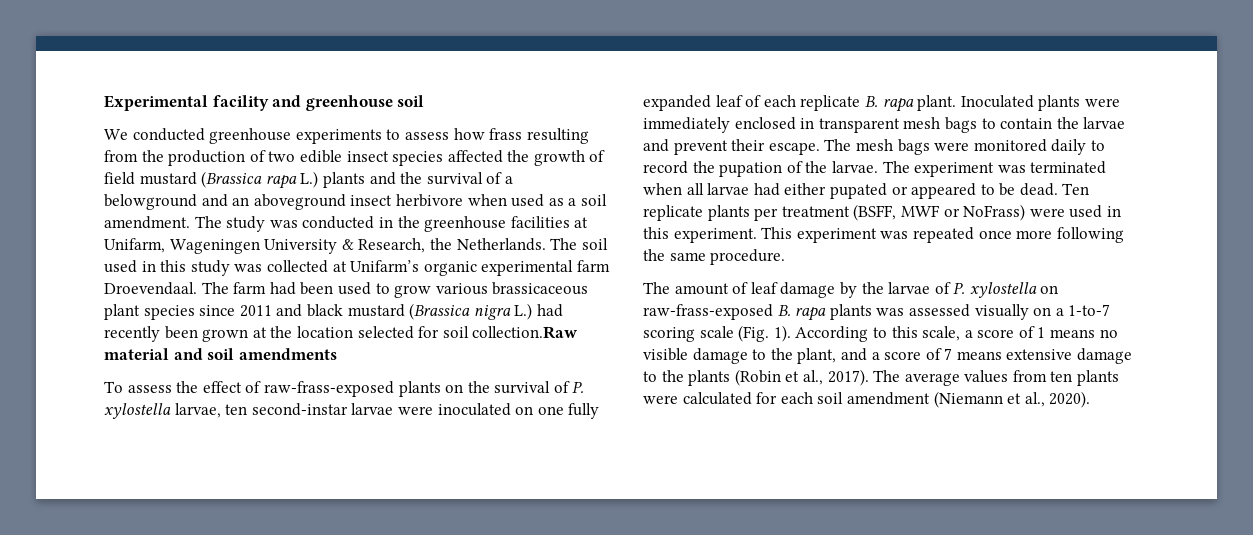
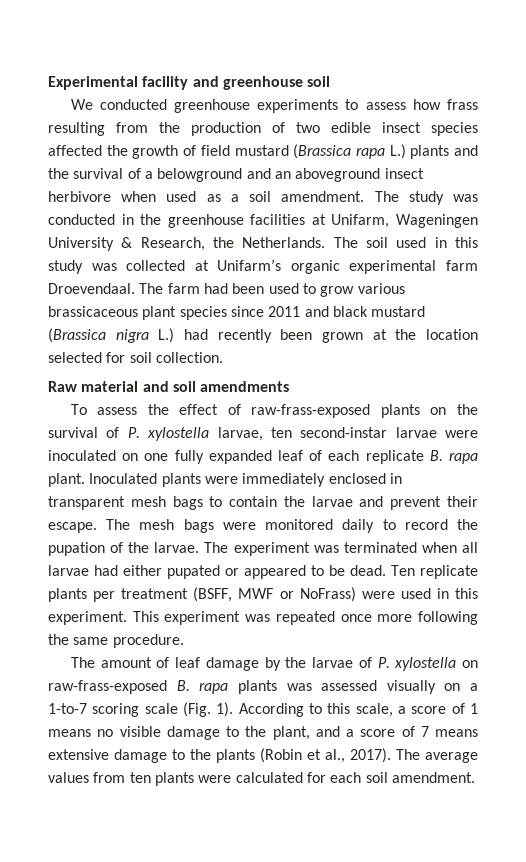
- The farm had been used to grow various brassicaceous plant species since 2011 and black mustard (Brassica nigra L.) had recently been grown at the location selected for soil collection.Raw material and soil amendments
+ The farm had been used to grow various brassicaceous plant species since 2011 and black mustard (Brassica nigra L.) had recently been grown at the location selected for soil collection.
+ Raw material and soil amendments
- The average values from ten plants were calculated for each soil amendment (Niemann et al., 2020).
+ The average values from ten plants were calculated for each soil amendment.

